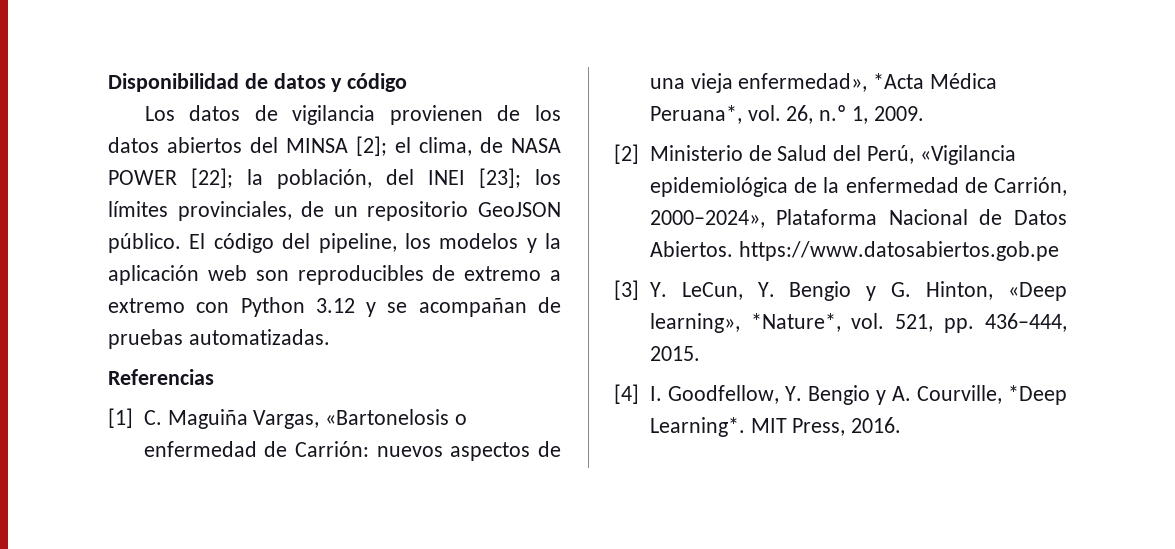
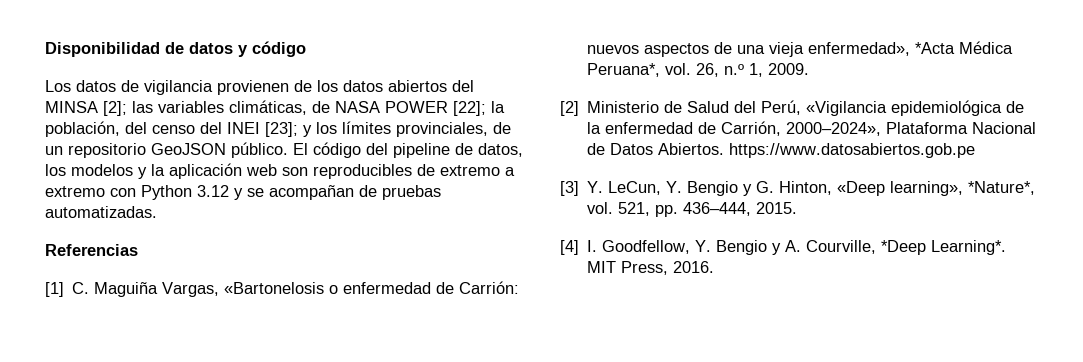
- Los datos de vigilancia provienen de los datos abiertos del MINSA [2]; el clima, de NASA POWER [22]; la población, del INEI [23]; los límites provinciales, de un repositorio GeoJSON público.
+ Los datos de vigilancia provienen de los datos abiertos del MINSA [2]; las variables climáticas, de NASA POWER [22]; la población, del censo del INEI [23]; y los límites provinciales, de un repositorio GeoJSON público.
- El código del pipeline, los modelos y la aplicación web son reproducibles de extremo a extremo con Python 3.12 y se acompañan de pruebas automatizadas.
+ El código del pipeline de datos, los modelos y la aplicación web son reproducibles de extremo a extremo con Python 3.12 y se acompañan de pruebas automatizadas.

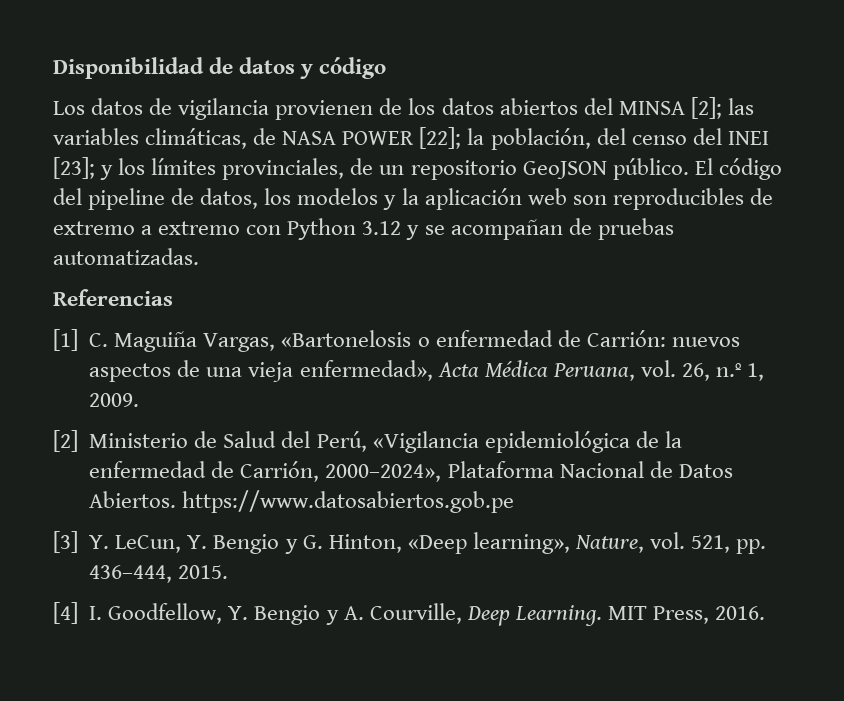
- [1] C. Maguiña Vargas, «Bartonelosis o enfermedad de Carrión: nuevos aspectos de una vieja enfermedad», *Acta Médica Peruana*, vol. 26, n.º 1, 2009.
+ [1] C. Maguiña Vargas, «Bartonelosis o enfermedad de Carrión: nuevos aspectos de una vieja enfermedad», Acta Médica Peruana, vol. 26, n.º 1, 2009.
- [3] Y. LeCun, Y. Bengio y G. Hinton, «Deep learning», *Nature*, vol. 521, pp. 436–444, 2015.
+ [3] Y. LeCun, Y. Bengio y G. Hinton, «Deep learning», Nature, vol. 521, pp. 436–444, 2015.
- [4] I. Goodfellow, Y. Bengio y A. Courville, *Deep Learning*.
+ [4] I. Goodfellow, Y. Bengio y A. Courville, Deep Learning.

